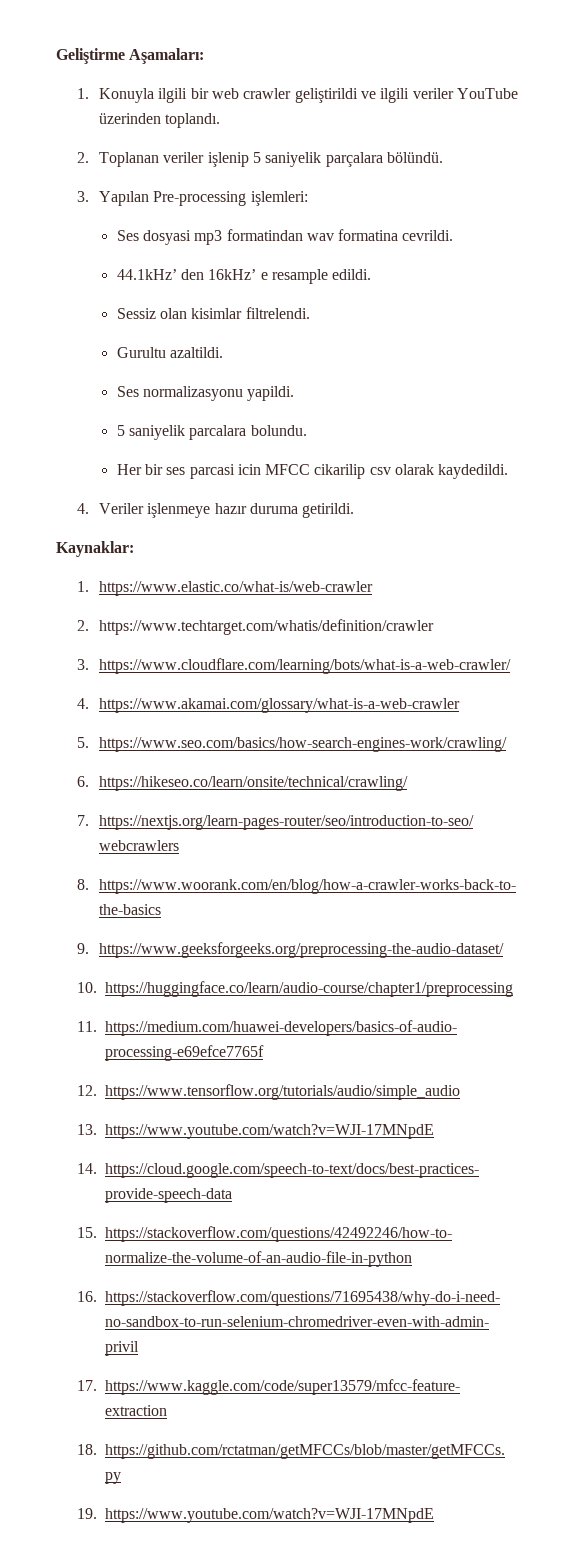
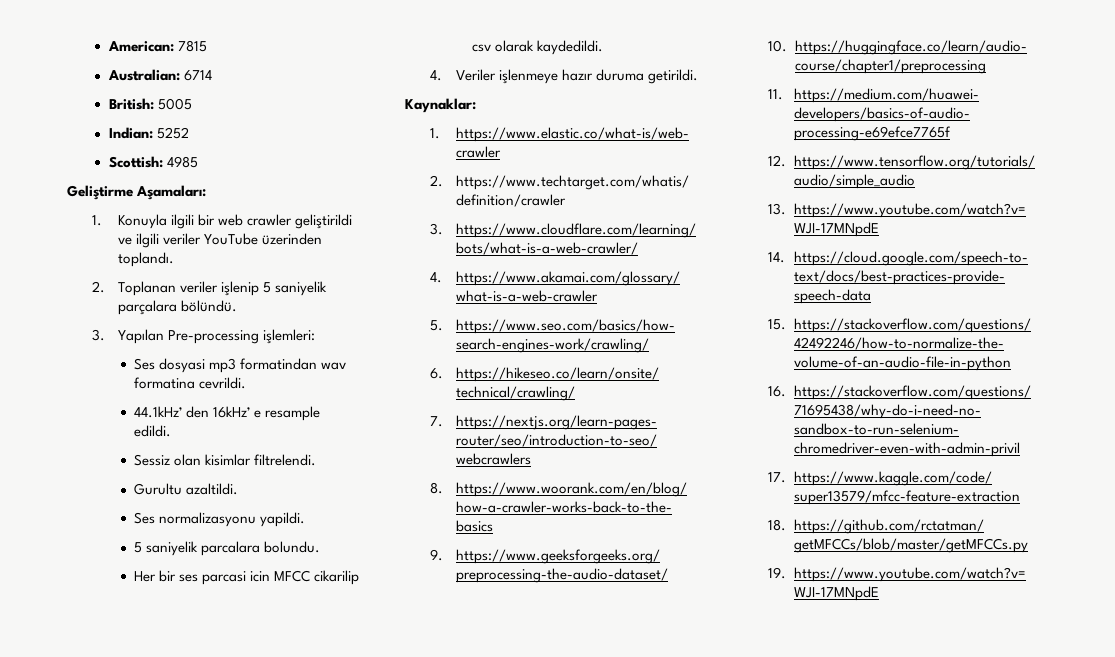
+ American: 7815
+ Australian: 6714
+ British: 5005
+ Indian: 5252
+ Scottish: 4985

